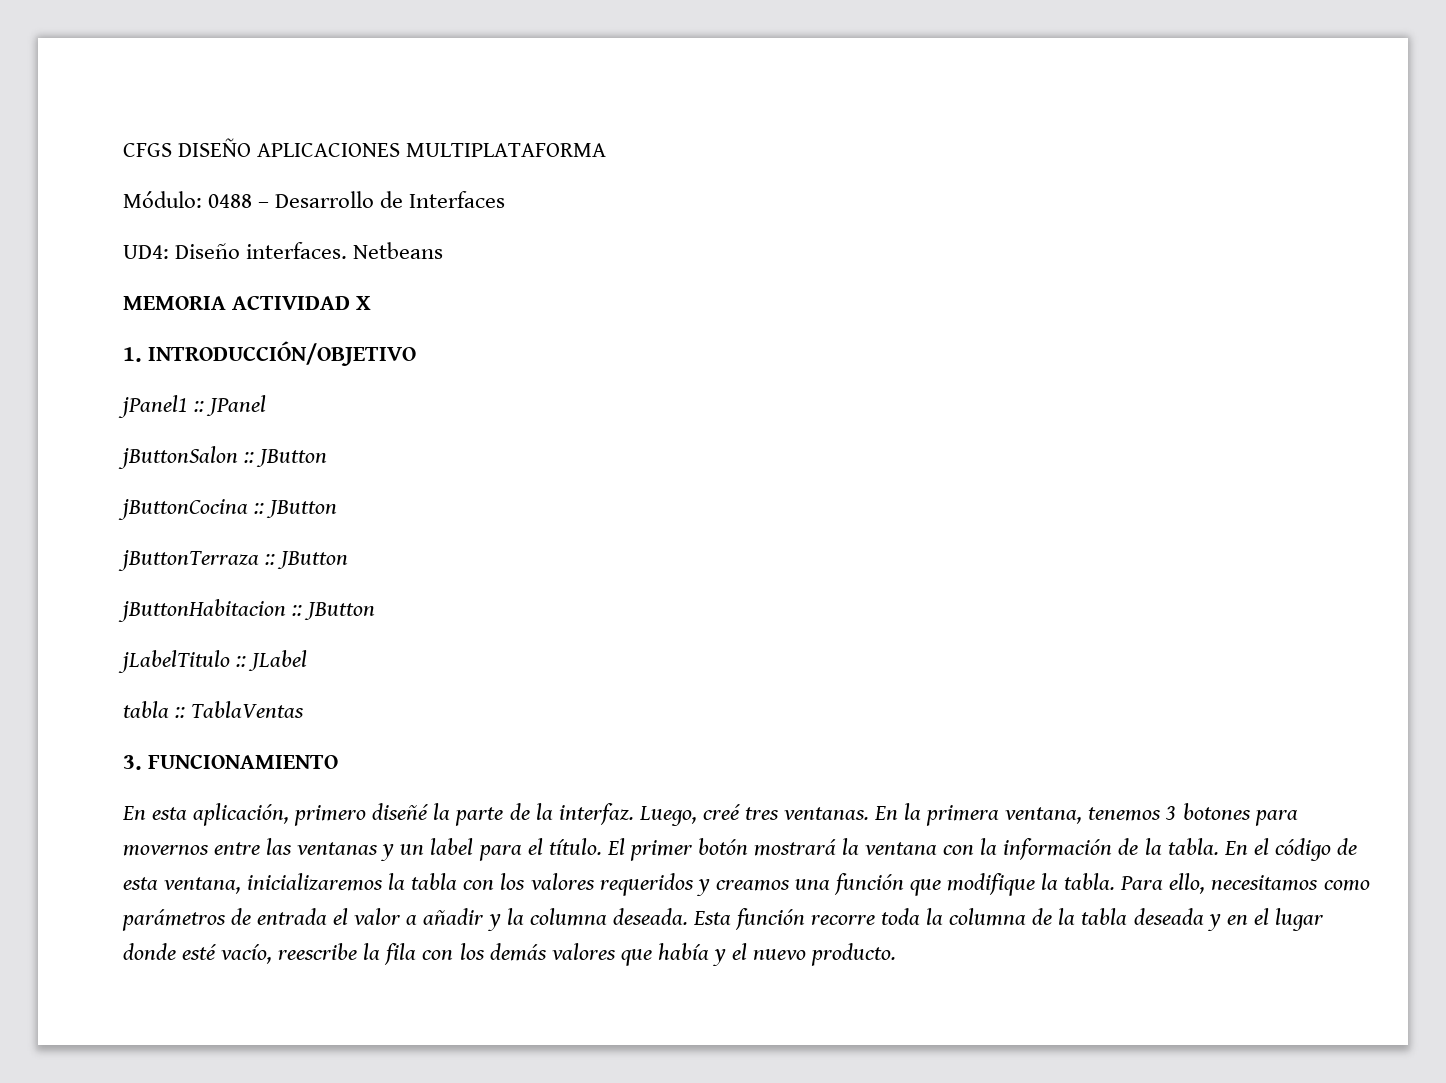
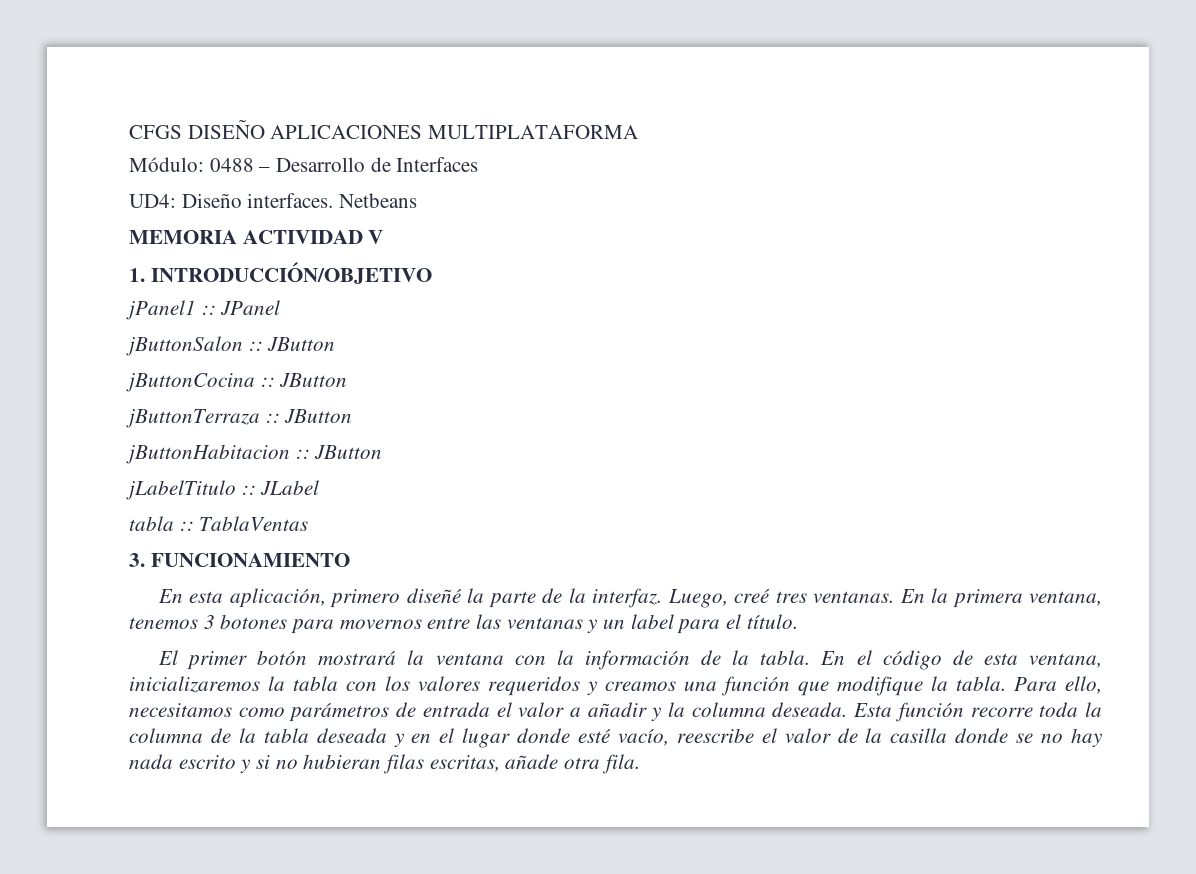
- MEMORIA ACTIVIDAD X
+ MEMORIA ACTIVIDAD V
- En la primera ventana, tenemos 3 botones para movernos entre las ventanas y un label para el título. El primer botón mostrará la ventana con la información de la tabla.
+ En la primera ventana, tenemos 3 botones para movernos entre las ventanas y un label para el título.
+ El primer botón mostrará la ventana con la información de la tabla.
- Esta función recorre toda la columna de la tabla deseada y en el lugar donde esté vacío, reescribe la fila con los demás valores que había y el nuevo producto.
+ Esta función recorre toda la columna de la tabla deseada y en el lugar donde esté vacío, reescribe el valor de la casilla donde se no hay nada escrito y si no hubieran filas escritas, añade otra fila.

